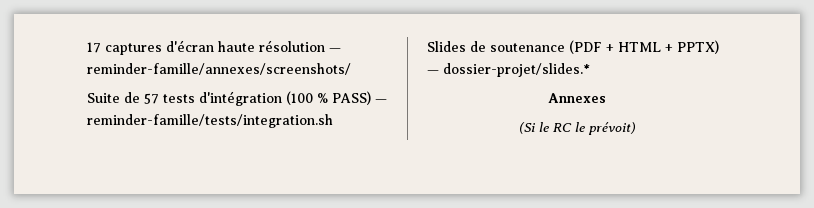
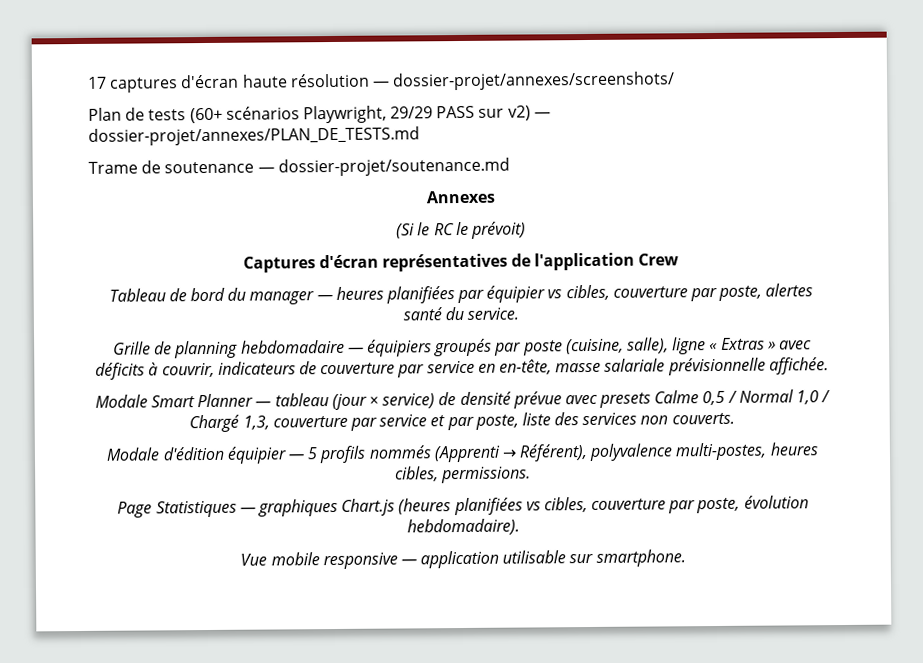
- 17 captures d'écran haute résolution — reminder-famille/annexes/screenshots/
- Suite de 57 tests d'intégration (100 % PASS) — reminder-famille/tests/integration.sh
- Slides de soutenance (PDF + HTML + PPTX) — dossier-projet/slides.*
+ 17 captures d'écran haute résolution — dossier-projet/annexes/screenshots/
+ Plan de tests (60+ scénarios Playwright, 29/29 PASS sur v2) — dossier-projet/annexes/PLAN_DE_TESTS.md
+ Trame de soutenance — dossier-projet/soutenance.md
+ Captures d'écran représentatives de l'application Crew
+ Tableau de bord du manager — heures planifiées par équipier vs cibles, couverture par poste, alertes santé du service.
+ Grille de planning hebdomadaire — équipiers groupés par poste (cuisine, salle), ligne « Extras » avec déficits à couvrir, indicateurs de couverture par service en en-tête, masse salariale prévisionnelle affichée.
+ Modale Smart Planner — tableau (jour × service) de densité prévue avec presets Calme 0,5 / Normal 1,0 / Chargé 1,3, couverture par service et par poste, liste des services non couverts.
+ Modale d'édition équipier — 5 profils nommés (Apprenti → Référent), polyvalence multi-postes, heures cibles, permissions.
+ Page Statistiques — graphiques Chart.js (heures planifiées vs cibles, couverture par poste, évolution hebdomadaire).
+ Vue mobile responsive — application utilisable sur smartphone.

